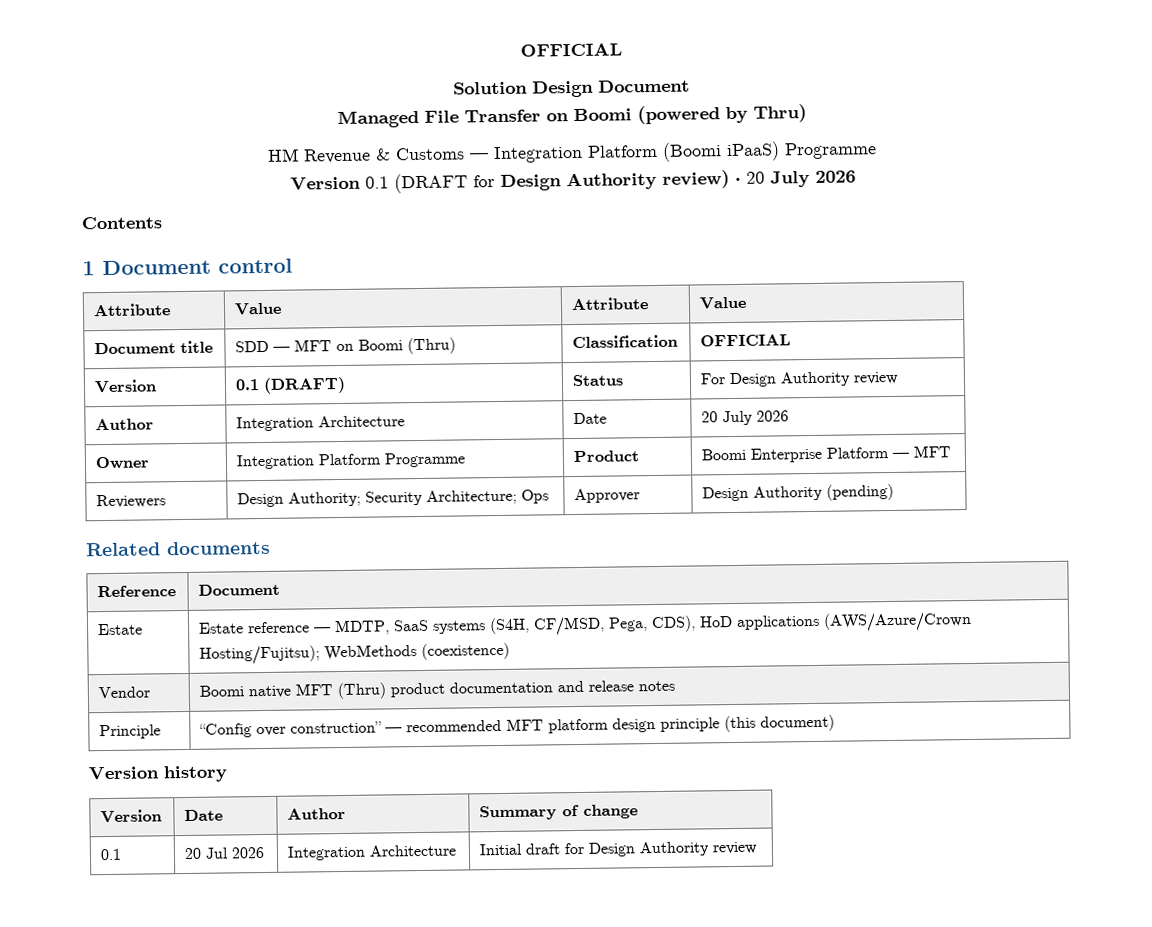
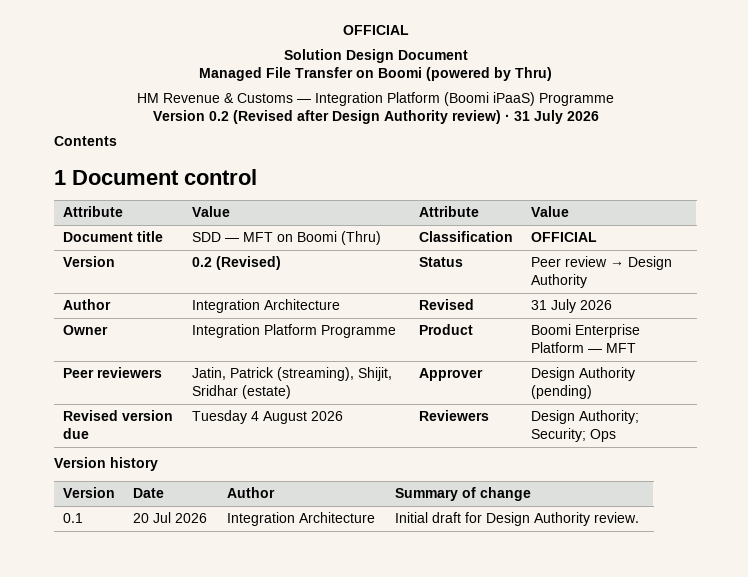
- Version 0.1 (DRAFT for Design Authority review) · 20 July 2026
+ Version 0.2 (Revised after Design Authority review) · 31 July 2026
- Version | 0.1 (DRAFT) | Status | For Design Authority review
+ Version | 0.2 (Revised) | Status | Peer review → Design Authority
- Author | Integration Architecture | Date | 20 July 2026
+ Author | Integration Architecture | Revised | 31 July 2026
- Reviewers | Design Authority; Security Architecture; Ops | Approver | Design Authority (pending)
- Related documents
- Reference | Document
- Estate | Estate reference — MDTP, SaaS systems (S4H, CF/MSD, Pega, CDS), HoD applications (AWS/Azure/Crown Hosting/Fujitsu); WebMethods (coexistence)
- Vendor | Boomi native MFT (Thru) product documentation and release notes
- Principle | “Config over construction” — recommended MFT platform design principle (this document)
+ Peer reviewers | Jatin, Patrick (streaming), Shijit, Sridhar (estate) | Approver | Design Authority (pending)
+ Revised version due | Tuesday 4 August 2026 | Reviewers | Design Authority; Security; Ops
- 0.1 | 20 Jul 2026 | Integration Architecture | Initial draft for Design Authority review
+ 0.1 | 20 Jul 2026 | Integration Architecture | Initial draft for Design Authority review.

